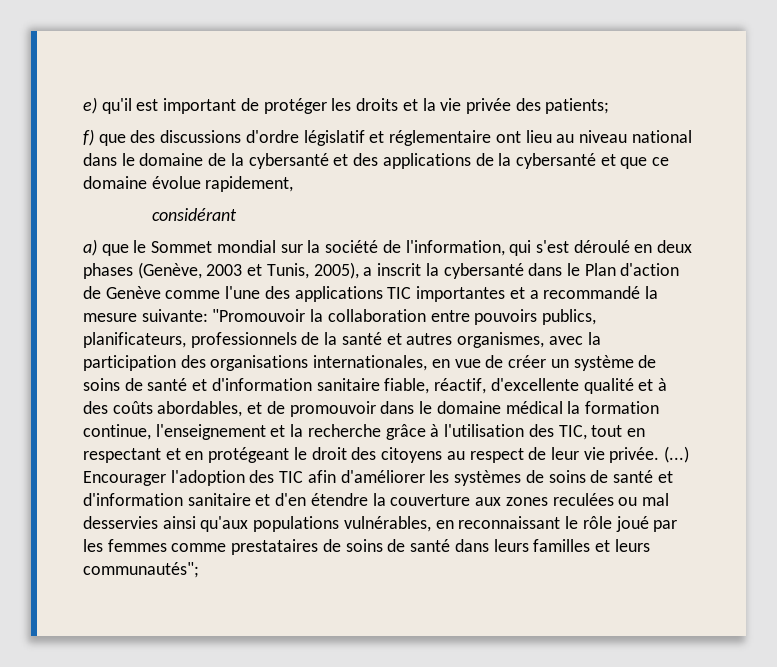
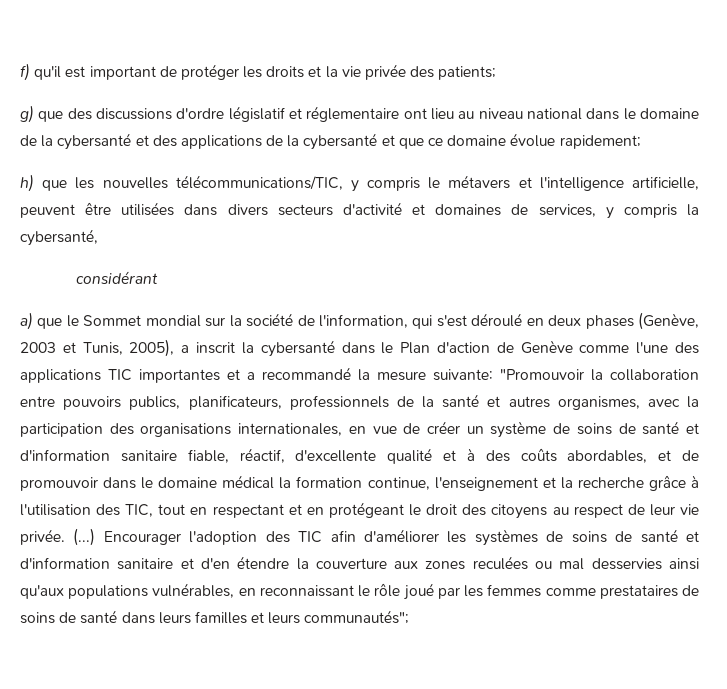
- e) qu'il est important de protéger les droits et la vie privée des patients;
+ f) qu'il est important de protéger les droits et la vie privée des patients;
- f) que des discussions d'ordre législatif et réglementaire ont lieu au niveau national dans le domaine de la cybersanté et des applications de la cybersanté et que ce domaine évolue rapidement,
+ g) que des discussions d'ordre législatif et réglementaire ont lieu au niveau national dans le domaine de la cybersanté et des applications de la cybersanté et que ce domaine évolue rapidement;
+ h) que les nouvelles télécommunications/TIC, y compris le métavers et l'intelligence artificielle, peuvent être utilisées dans divers secteurs d'activité et domaines de services, y compris la cybersanté,

